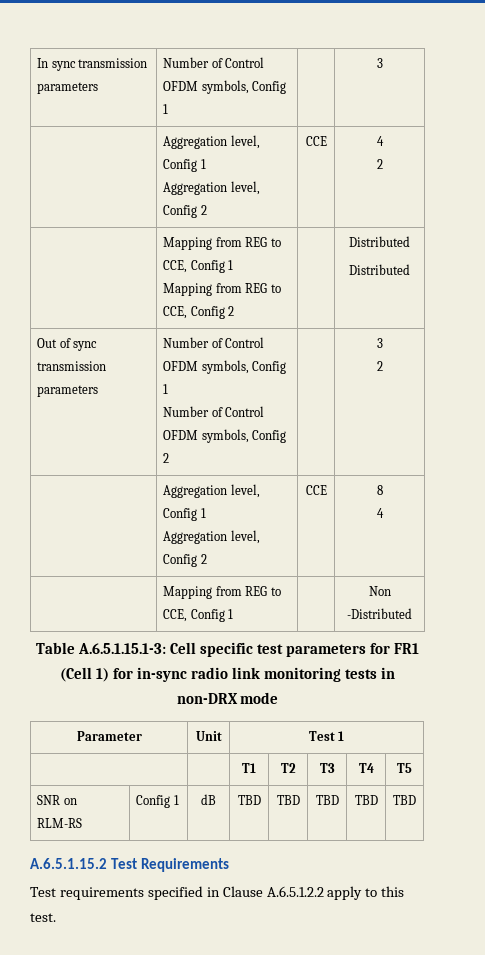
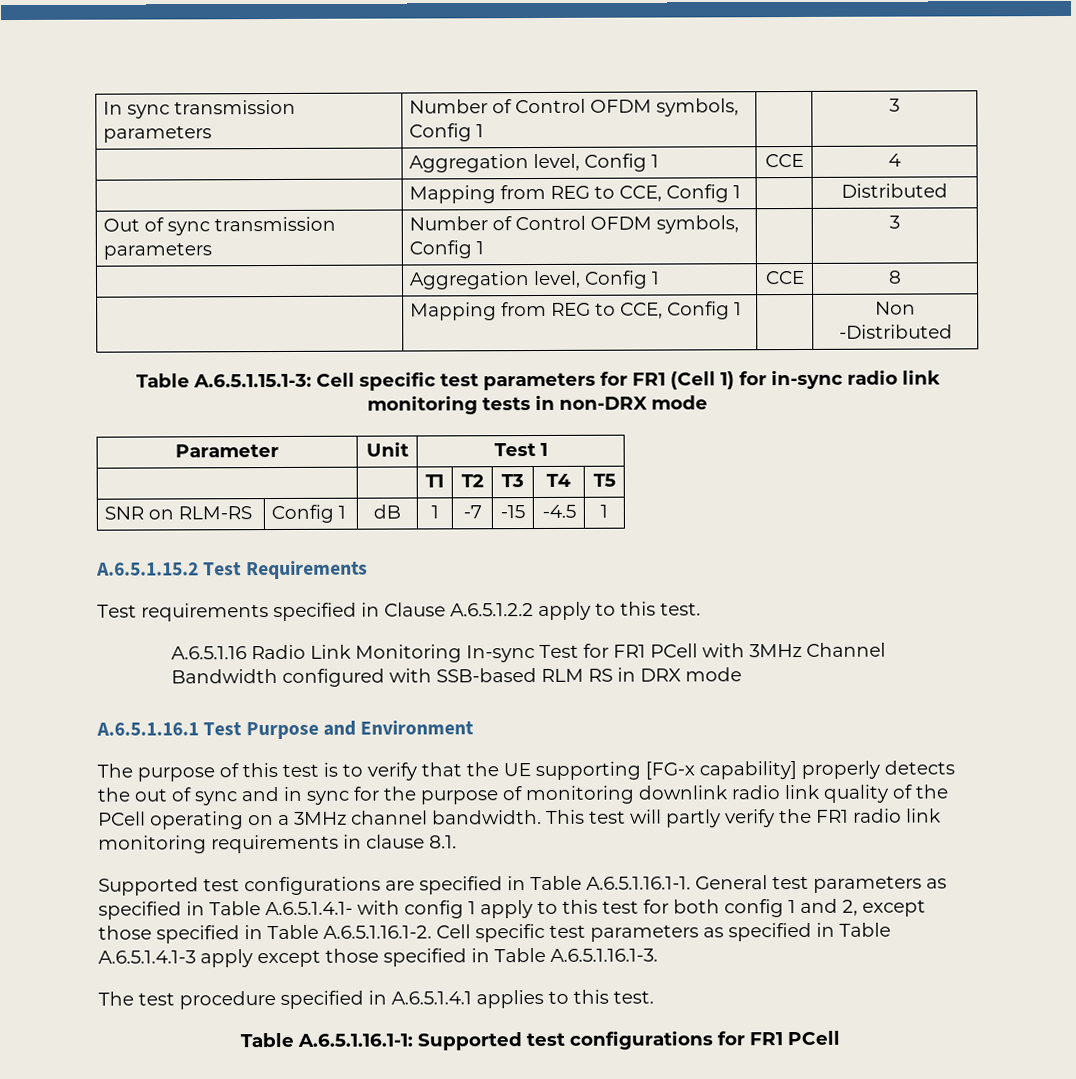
  In sync transmission parameters | Number of Control OFDM symbols, Config 1 | | 3
- | Aggregation level, Config 1
- Aggregation level, Config 2 | CCE | 4
- 2
- | Mapping from REG to CCE, Config 1
- Mapping from REG to CCE, Config 2 | | Distributed
- Distributed
+ | Aggregation level, Config 1 | CCE | 4
+ | Mapping from REG to CCE, Config 1 | | Distributed
- Out of sync transmission parameters | Number of Control OFDM symbols, Config 1
- Number of Control OFDM symbols, Config 2 | | 3
- 2
- | Aggregation level, Config 1
- Aggregation level, Config 2 | CCE | 8
- 4
+ Out of sync transmission parameters | Number of Control OFDM symbols, Config 1 | | 3
+ | Aggregation level, Config 1 | CCE | 8
- SNR on RLM-RS | Config 1 | dB | TBD | TBD | TBD | TBD | TBD
+ SNR on RLM-RS | Config 1 | dB | 1 | -7 | -15 | -4.5 | 1
+ A.6.5.1.16 Radio Link Monitoring In-sync Test for FR1 PCell with 3MHz Channel Bandwidth configured with SSB-based RLM RS in DRX mode
+ A.6.5.1.16.1 Test Purpose and Environment
+ The purpose of this test is to verify that the UE supporting [FG-x capability] properly detects the out of sync and in sync for the purpose of monitoring downlink radio link quality of the PCell operating on a 3MHz channel bandwidth. This test will partly verify the FR1 radio link monitoring requirements in clause 8.1.
+ Supported test configurations are specified in Table A.6.5.1.16.1-1. General test parameters as specified in Table A.6.5.1.4.1- with config 1 apply to this test for both config 1 and 2, except those specified in Table A.6.5.1.16.1-2. Cell specific test parameters as specified in Table A.6.5.1.4.1-3 apply except those specified in Table A.6.5.1.16.1-3.
+ The test procedure specified in A.6.5.1.4.1 applies to this test.
+ Table A.6.5.1.16.1-1: Supported test configurations for FR1 PCell

